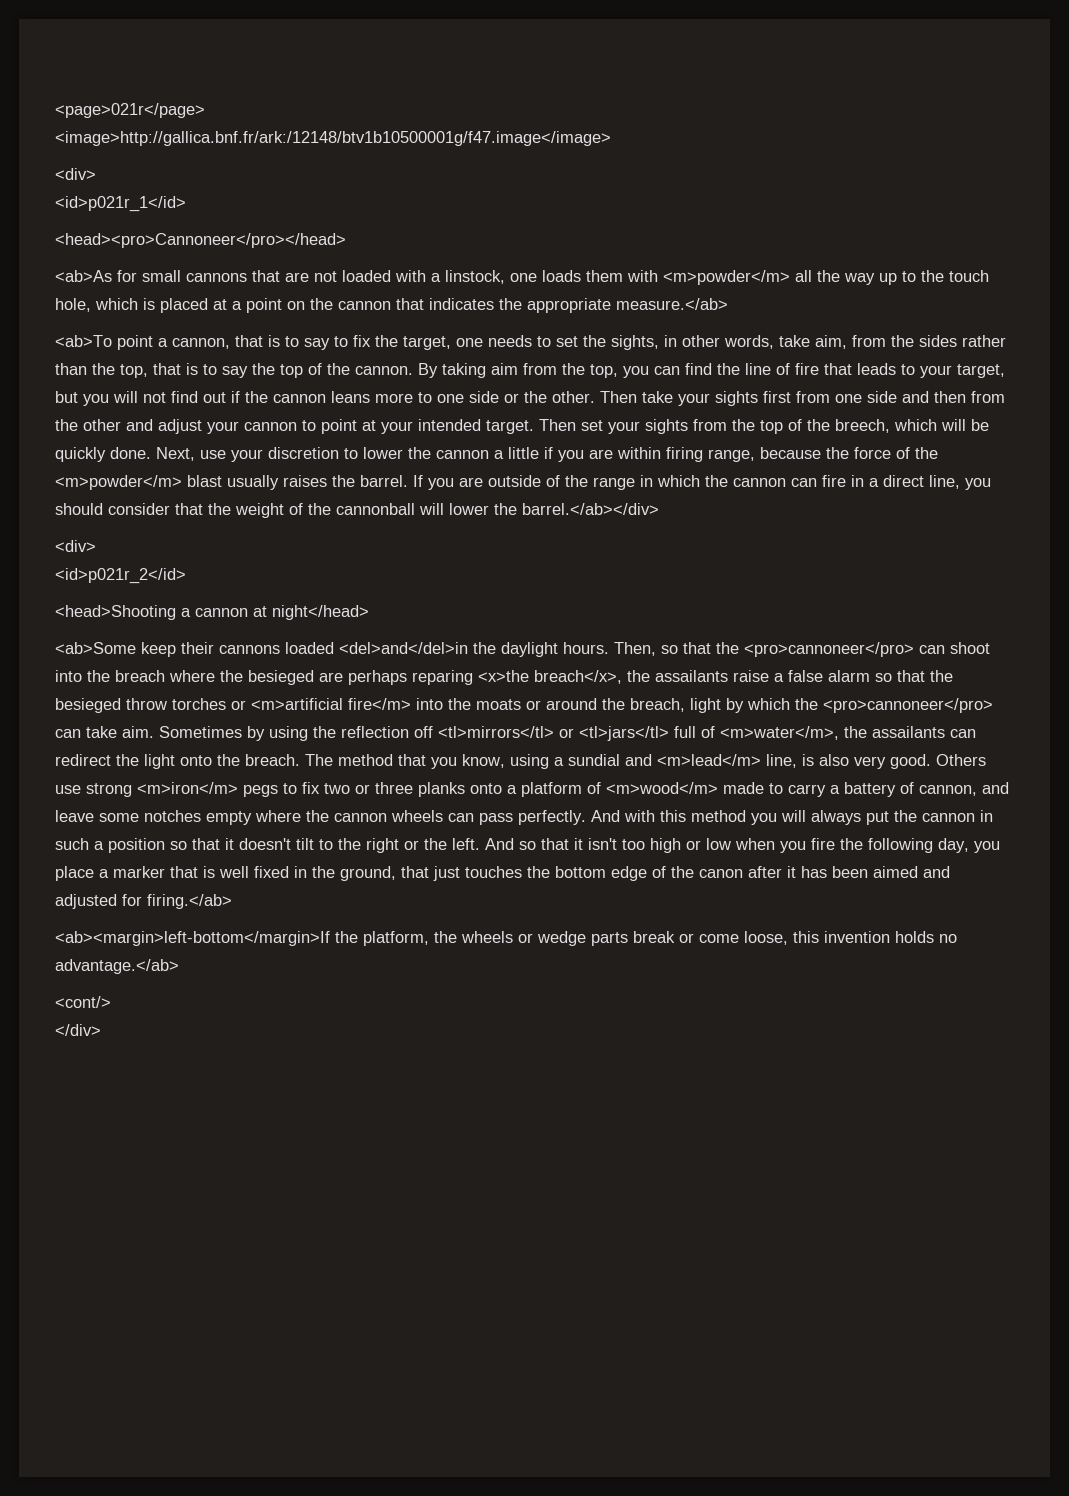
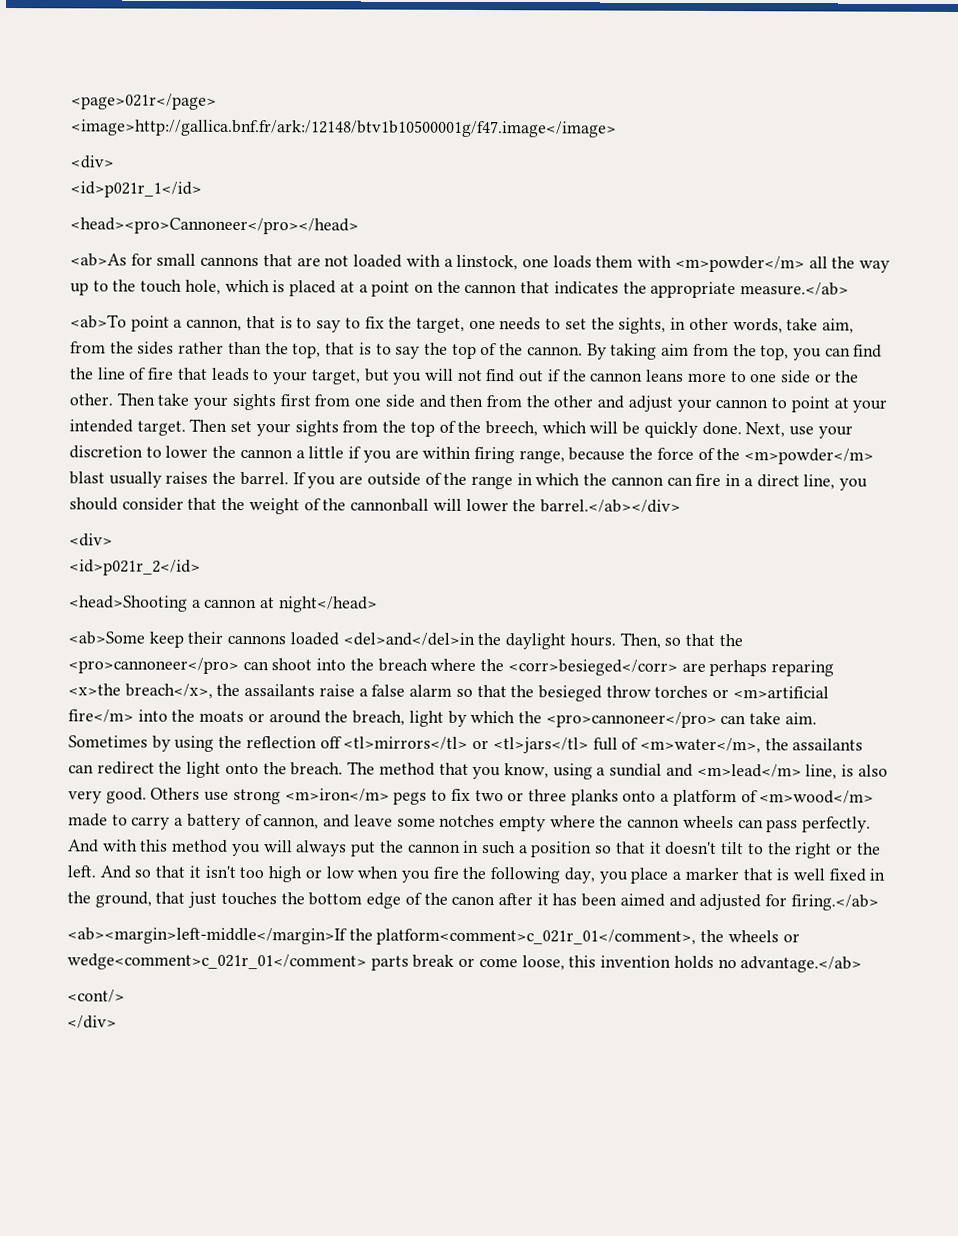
- Then, so that the <pro>cannoneer</pro> can shoot into the breach where the besieged are perhaps reparing <x>the breach</x>, the assailants raise a false alarm so that the besieged throw torches or <m>artificial fire</m> into the moats or around the breach, light by which the <pro>cannoneer</pro> can take aim.
+ Then, so that the <pro>cannoneer</pro> can shoot into the breach where the <corr>besieged</corr> are perhaps reparing <x>the breach</x>, the assailants raise a false alarm so that the besieged throw torches or <m>artificial fire</m> into the moats or around the breach, light by which the <pro>cannoneer</pro> can take aim.
- <ab><margin>left-bottom</margin>If the platform, the wheels or wedge parts break or come loose, this invention holds no advantage.</ab>
+ <ab><margin>left-middle</margin>If the platform<comment>c_021r_01</comment>, the wheels or wedge<comment>c_021r_01</comment> parts break or come loose, this invention holds no advantage.</ab>

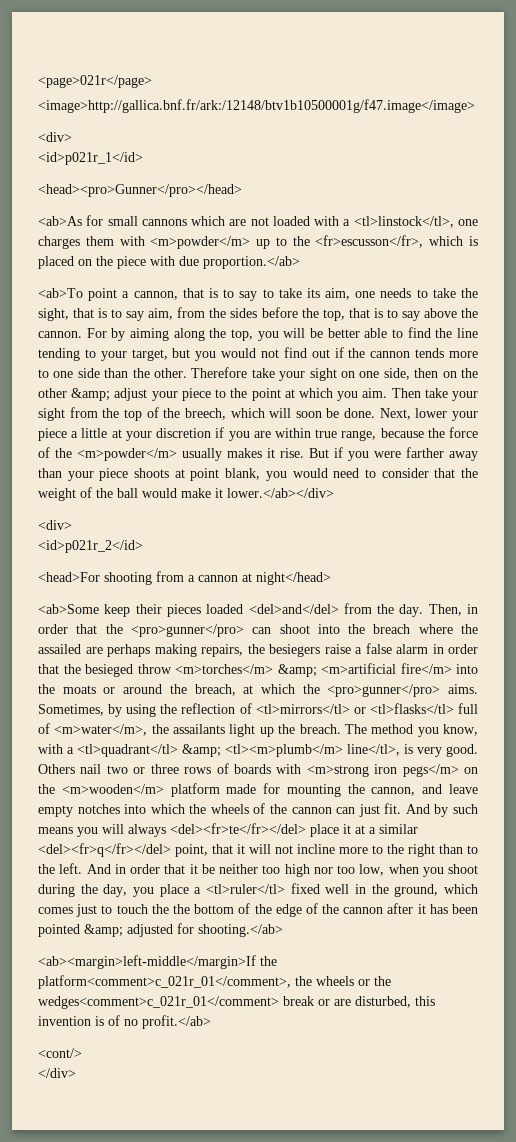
- <head><pro>Cannoneer</pro></head>
+ <head><pro>Gunner</pro></head>
- <ab>As for small cannons that are not loaded with a linstock, one loads them with <m>powder</m> all the way up to the touch hole, which is placed at a point on the cannon that indicates the appropriate measure.</ab>
+ <ab>As for small cannons which are not loaded with a <tl>linstock</tl>, one charges them with <m>powder</m> up to the <fr>escusson</fr>, which is placed on the piece with due proportion.</ab>
- <ab>To point a cannon, that is to say to fix the target, one needs to set the sights, in other words, take aim, from the sides rather than the top, that is to say the top of the cannon. By taking aim from the top, you can find the line of fire that leads to your target, but you will not find out if the cannon leans more to one side or the other.
+ <ab>To point a cannon, that is to say to take its aim, one needs to take the sight, that is to say aim, from the sides before the top, that is to say above the cannon. For by aiming along the top, you will be better able to find the line tending to your target, but you would not find out if the cannon tends more to one side than the other.
- Then take your sights first from one side and then from the other and adjust your cannon to point at your intended target. Then set your sights from the top of the breech, which will be quickly done. Next, use your discretion to lower the cannon a little if you are within firing range, because the force of the <m>powder</m> blast usually raises the barrel. If you are outside of the range in which the cannon can fire in a direct line, you should consider that the weight of the cannonball will lower the barrel.</ab></div>
+ Therefore take your sight on one side, then on the other &amp; adjust your piece to the point at which you aim. Then take your sight from the top of the breech, which will soon be done. Next, lower your piece a little at your discretion if you are within true range, because the force of the <m>powder</m> usually makes it rise. But if you were farther away than your piece shoots at point blank, you would need to consider that the weight of the ball would make it lower.</ab></div>
- <head>Shooting a cannon at night</head>
+ <head>For shooting from a cannon at night</head>
- <ab>Some keep their cannons loaded <del>and</del>in the daylight hours. Then, so that the <pro>cannoneer</pro> can shoot into the breach where the <corr>besieged</corr> are perhaps reparing <x>the breach</x>, the assailants raise a false alarm so that the besieged throw torches or <m>artificial fire</m> into the moats or around the breach, light by which the <pro>cannoneer</pro> can take aim. Sometimes by using the reflection off <tl>mirrors</tl> or <tl>jars</tl> full of <m>water</m>, the assailants can redirect the light onto the breach.
+ <ab>Some keep their pieces loaded <del>and</del> from the day. Then, in order that the <pro>gunner</pro> can shoot into the breach where the assailed are perhaps making repairs, the besiegers raise a false alarm in order that the besieged throw <m>torches</m> &amp; <m>artificial fire</m> into the moats or around the breach, at which the <pro>gunner</pro> aims. Sometimes, by using the reflection of <tl>mirrors</tl> or <tl>flasks</tl> full of <m>water</m>, the assailants light up the breach.
- The method that you know, using a sundial and <m>lead</m> line, is also very good. Others use strong <m>iron</m> pegs to fix two or three planks onto a platform of <m>wood</m> made to carry a battery of cannon, and leave some notches empty where the cannon wheels can pass perfectly. And with this method you will always put the cannon in such a position so that it doesn't tilt to the right or the left.
+ The method you know, with a <tl>quadrant</tl> &amp; <tl><m>plumb</m> line</tl>, is very good. Others nail two or three rows of boards with <m>strong iron pegs</m> on the <m>wooden</m> platform made for mounting the cannon, and leave empty notches into which the wheels of the cannon can just fit. And by such means you will always <del><fr>te</fr></del> place it at a similar <del><fr>q</fr></del> point, that it will not incline more to the right than to the left.
- And so that it isn't too high or low when you fire the following day, you place a marker that is well fixed in the ground, that just touches the bottom edge of the canon after it has been aimed and adjusted for firing.</ab>
+ And in order that it be neither too high nor too low, when you shoot during the day, you place a <tl>ruler</tl> fixed well in the ground, which comes just to touch the the bottom of the edge of the cannon after it has been pointed &amp; adjusted for shooting.</ab>
- <ab><margin>left-middle</margin>If the platform<comment>c_021r_01</comment>, the wheels or wedge<comment>c_021r_01</comment> parts break or come loose, this invention holds no advantage.</ab>
+ <ab><margin>left-middle</margin>If the platform<comment>c_021r_01</comment>, the wheels or the wedges<comment>c_021r_01</comment> break or are disturbed, this invention is of no profit.</ab>

